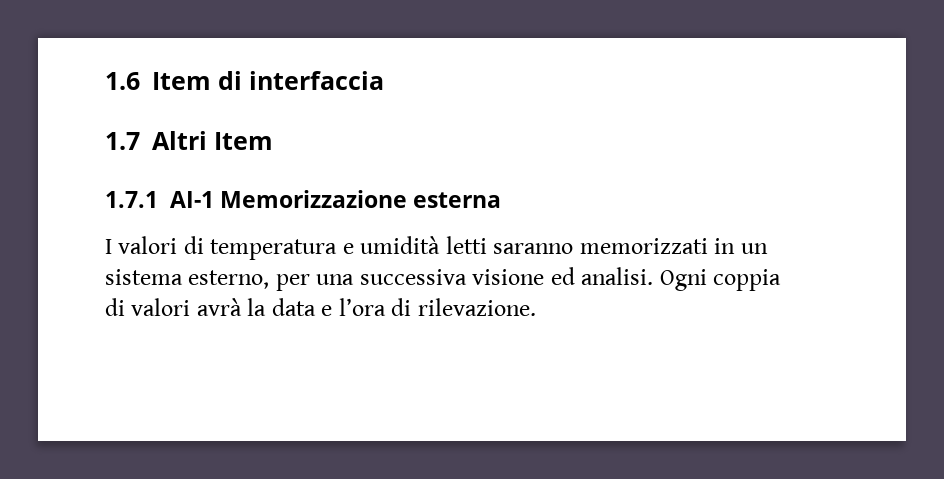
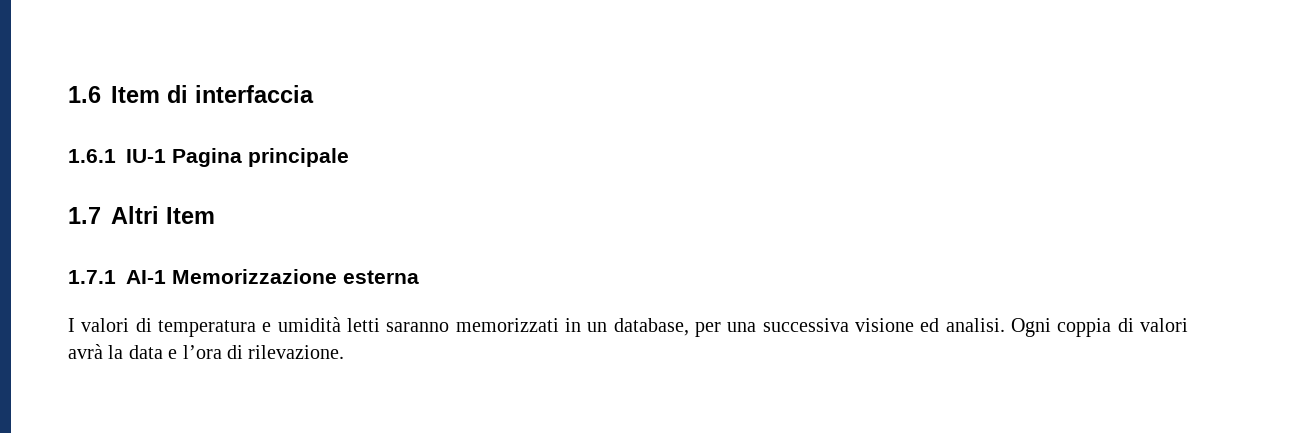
+ 1.6.1 IU-1 Pagina principale
- I valori di temperatura e umidità letti saranno memorizzati in un sistema esterno, per una successiva visione ed analisi.
+ I valori di temperatura e umidità letti saranno memorizzati in un database, per una successiva visione ed analisi.

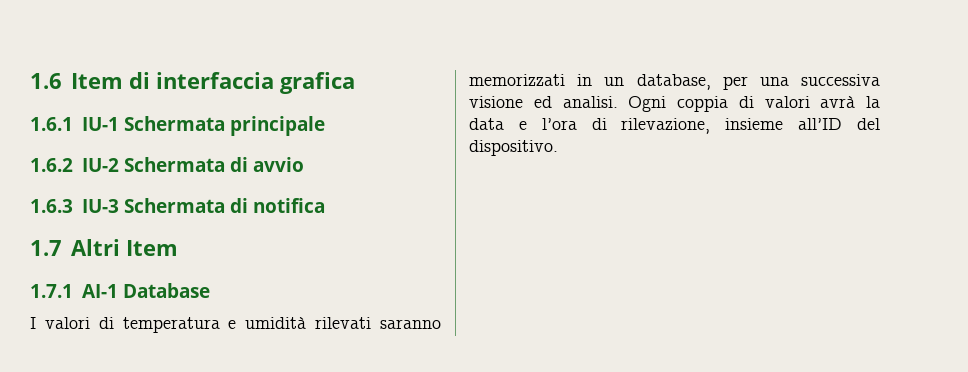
- 1.6 Item di interfaccia
+ 1.6 Item di interfaccia grafica
- 1.6.1 IU-1 Pagina principale
+ 1.6.1 IU-1 Schermata principale
+ 1.6.2 IU-2 Schermata di avvio
+ 1.6.3 IU-3 Schermata di notifica
- 1.7.1 AI-1 Memorizzazione esterna
+ 1.7.1 AI-1 Database
- I valori di temperatura e umidità letti saranno memorizzati in un database, per una successiva visione ed analisi.
+ I valori di temperatura e umidità rilevati saranno memorizzati in un database, per una successiva visione ed analisi.
- Ogni coppia di valori avrà la data e l’ora di rilevazione.
+ Ogni coppia di valori avrà la data e l’ora di rilevazione, insieme all’ID del dispositivo.

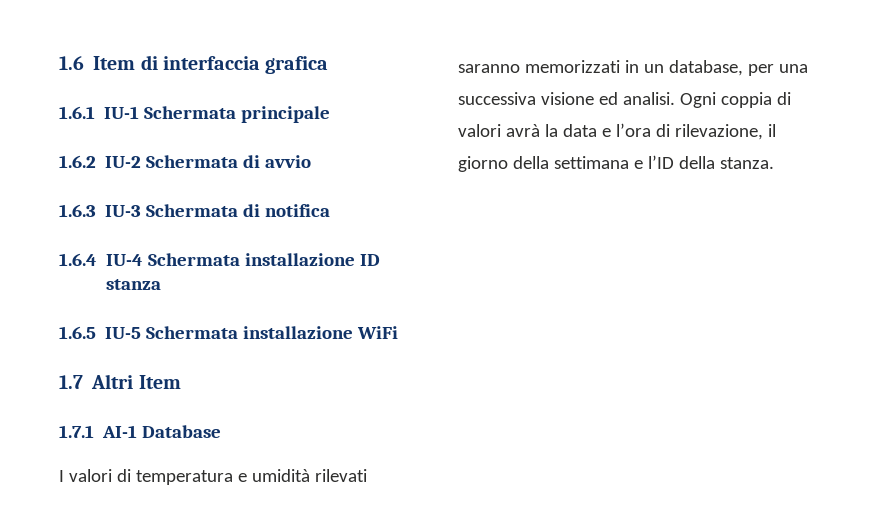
+ 1.6.4 IU-4 Schermata installazione ID stanza
+ 1.6.5 IU-5 Schermata installazione WiFi
- Ogni coppia di valori avrà la data e l’ora di rilevazione, insieme all’ID del dispositivo.
+ Ogni coppia di valori avrà la data e l’ora di rilevazione, il giorno della settimana e l’ID della stanza.

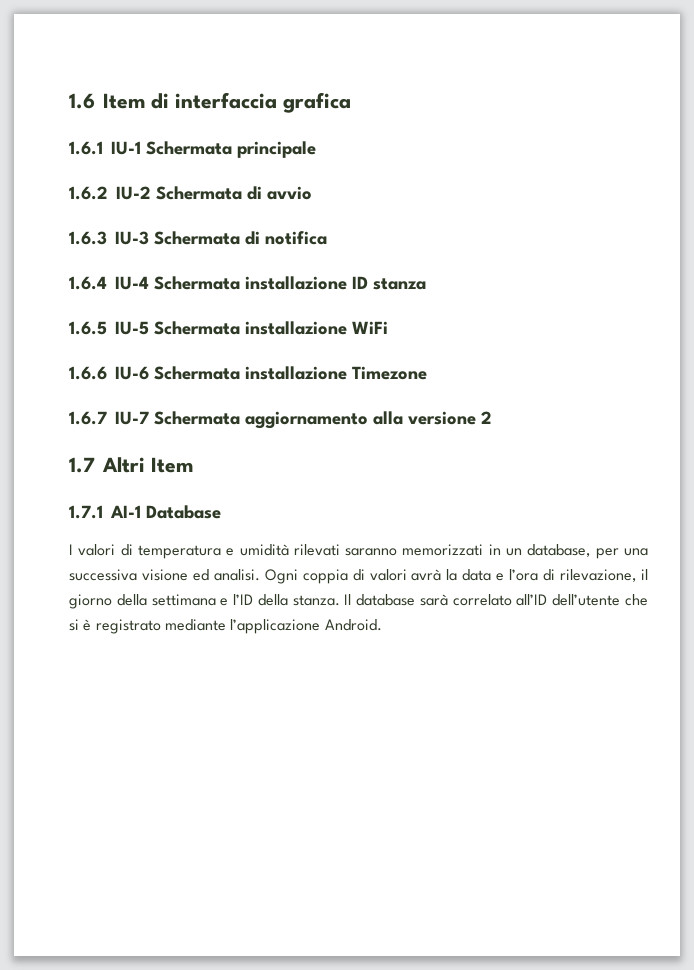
+ 1.6.6 IU-6 Schermata installazione Timezone
+ 1.6.7 IU-7 Schermata aggiornamento alla versione 2
+ Il database sarà correlato all’ID dell’utente che si è registrato mediante l’applicazione Android.

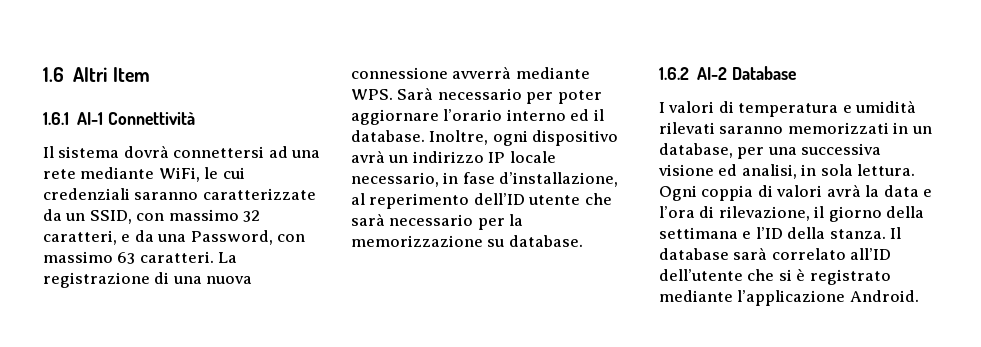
- 1.6 Item di interfaccia grafica
- 1.6.1 IU-1 Schermata principale
- 1.6.2 IU-2 Schermata di avvio
- 1.6.3 IU-3 Schermata di notifica
- 1.6.4 IU-4 Schermata installazione ID stanza
- 1.6.5 IU-5 Schermata installazione WiFi
- 1.6.6 IU-6 Schermata installazione Timezone
- 1.6.7 IU-7 Schermata aggiornamento alla versione 2
- 1.7 Altri Item
- 1.7.1 AI-1 Database
+ 1.6 Altri Item
+ 1.6.1 AI-1 Connettività
+ Il sistema dovrà connettersi ad una rete mediante WiFi, le cui credenziali saranno caratterizzate da un SSID, con massimo 32 caratteri, e da una Password, con massimo 63 caratteri. La registrazione di una nuova connessione avverrà mediante WPS. Sarà necessario per poter aggiornare l’orario interno ed il database. Inoltre, ogni dispositivo avrà un indirizzo IP locale necessario, in fase d’installazione, al reperimento dell’ID utente che sarà necessario per la memorizzazione su database.
+ 1.6.2 AI-2 Database
- I valori di temperatura e umidità rilevati saranno memorizzati in un database, per una successiva visione ed analisi.
+ I valori di temperatura e umidità rilevati saranno memorizzati in un database, per una successiva visione ed analisi, in sola lettura.

